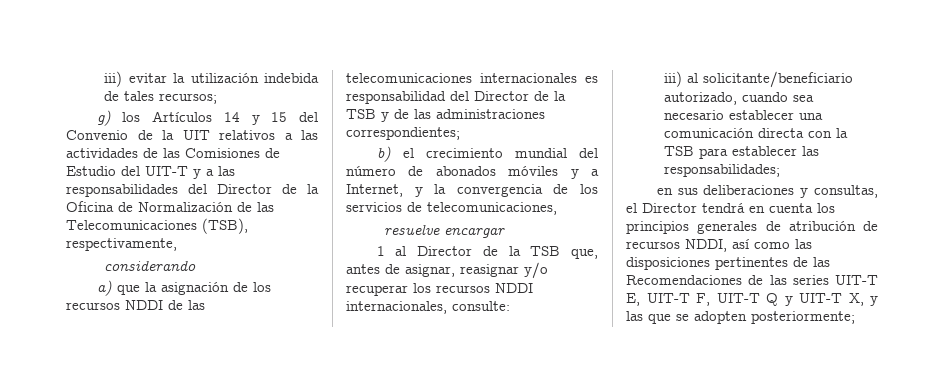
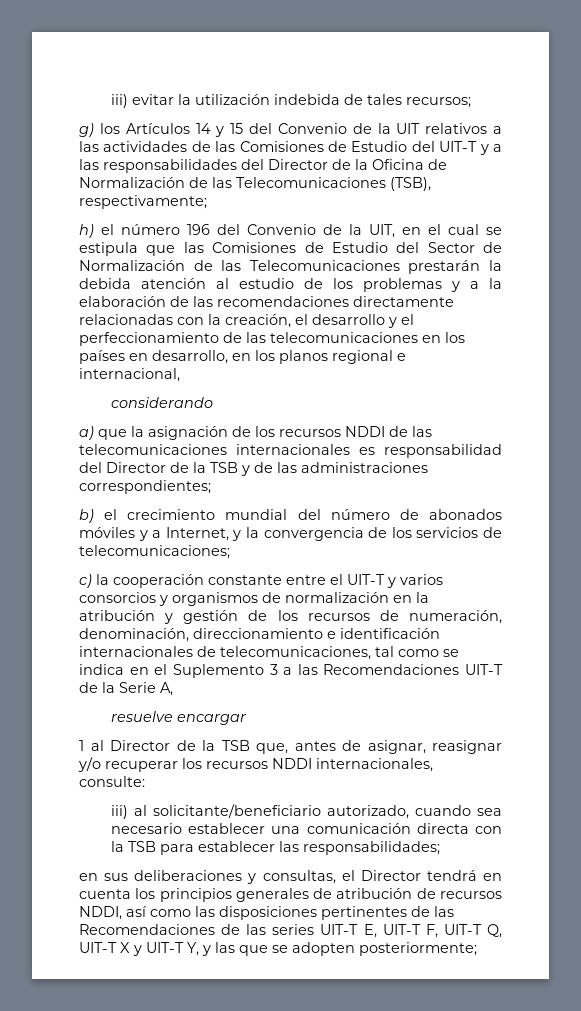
- g) los Artículos 14 y 15 del Convenio de la UIT relativos a las actividades de las Comisiones de Estudio del UIT-T y a las responsabilidades del Director de la Oficina de Normalización de las Telecomunicaciones (TSB), respectivamente,
+ g) los Artículos 14 y 15 del Convenio de la UIT relativos a las actividades de las Comisiones de Estudio del UIT-T y a las responsabilidades del Director de la Oficina de Normalización de las Telecomunicaciones (TSB), respectivamente;
+ h) el número 196 del Convenio de la UIT, en el cual se estipula que las Comisiones de Estudio del Sector de Normalización de las Telecomunicaciones prestarán la debida atención al estudio de los problemas y a la elaboración de las recomendaciones directamente relacionadas con la creación, el desarrollo y el perfeccionamiento de las telecomunicaciones en los países en desarrollo, en los planos regional e internacional,
- b) el crecimiento mundial del número de abonados móviles y a Internet, y la convergencia de los servicios de telecomunicaciones,
+ b) el crecimiento mundial del número de abonados móviles y a Internet, y la convergencia de los servicios de telecomunicaciones;
+ c) la cooperación constante entre el UIT-T y varios consorcios y organismos de normalización en la atribución y gestión de los recursos de numeración, denominación, direccionamiento e identificación internacionales de telecomunicaciones, tal como se indica en el Suplemento 3 a las Recomendaciones UIT-T de la Serie A,
- en sus deliberaciones y consultas, el Director tendrá en cuenta los principios generales de atribución de recursos NDDI, así como las disposiciones pertinentes de las Recomendaciones de las series UIT-T E, UIT-T F, UIT-T Q y UIT-T X, y las que se adopten posteriormente;
+ en sus deliberaciones y consultas, el Director tendrá en cuenta los principios generales de atribución de recursos NDDI, así como las disposiciones pertinentes de las Recomendaciones de las series UIT-T E, UIT-T F, UIT-T Q, UIT-T X y UIT-T Y, y las que se adopten posteriormente;

